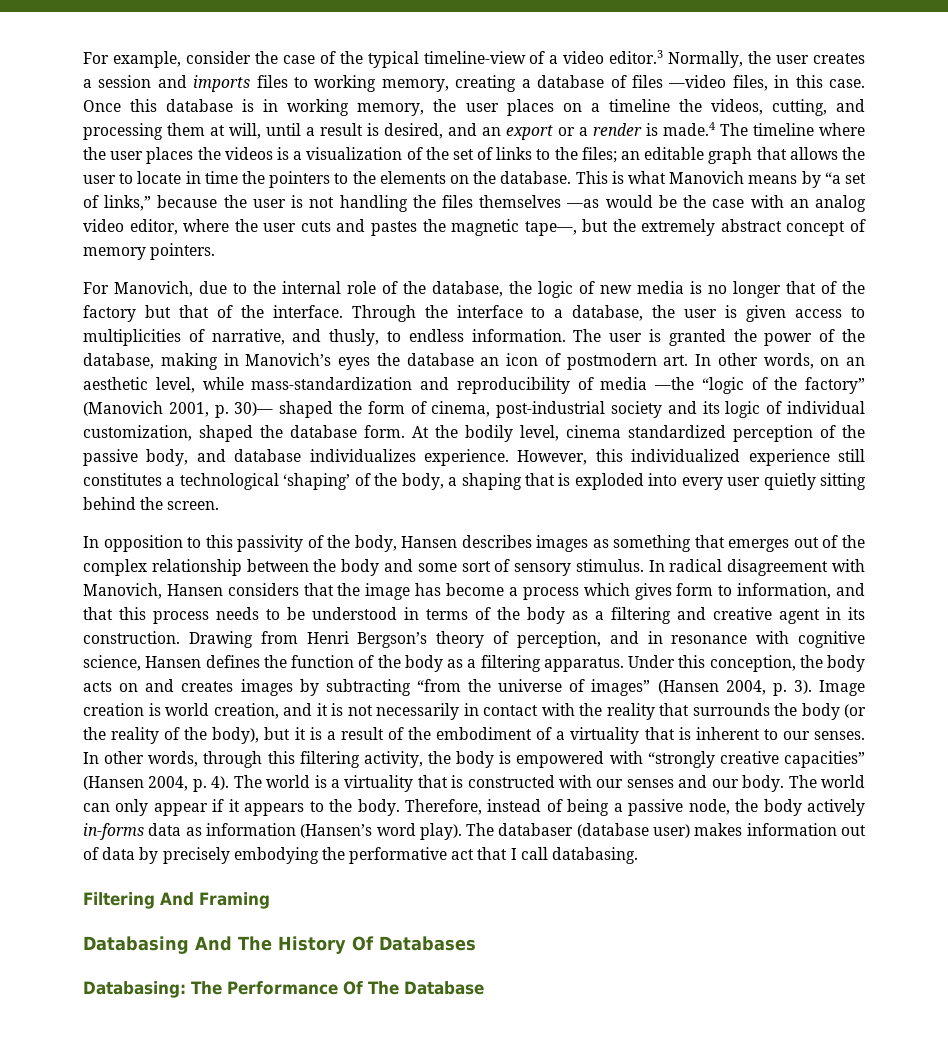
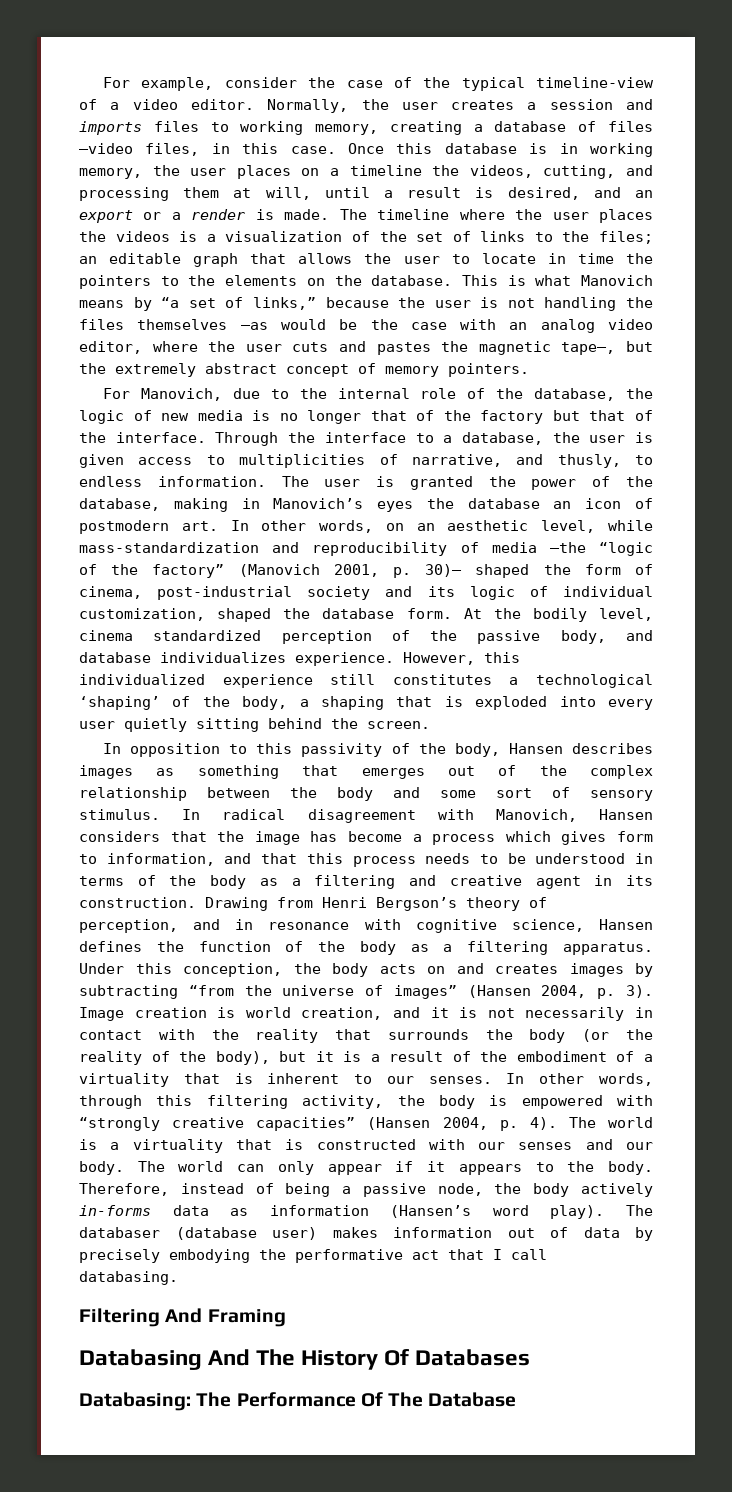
- For example, consider the case of the typical timeline-view of a video editor.3 Normally, the user creates a session and imports files to working memory, creating a database of files —video files, in this case.
+ For example, consider the case of the typical timeline-view of a video editor. Normally, the user creates a session and imports files to working memory, creating a database of files —video files, in this case.
- Once this database is in working memory, the user places on a timeline the videos, cutting, and processing them at will, until a result is desired, and an export or a render is made.4 The timeline where the user places the videos is a visualization of the set of links to the files;
+ Once this database is in working memory, the user places on a timeline the videos, cutting, and processing them at will, until a result is desired, and an export or a render is made. The timeline where the user places the videos is a visualization of the set of links to the files;

